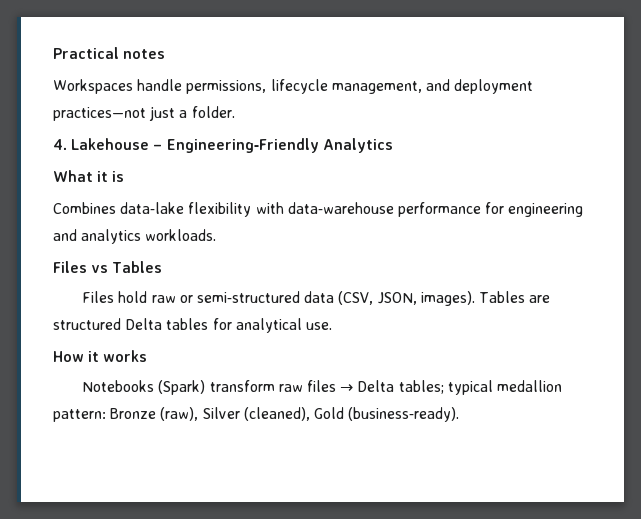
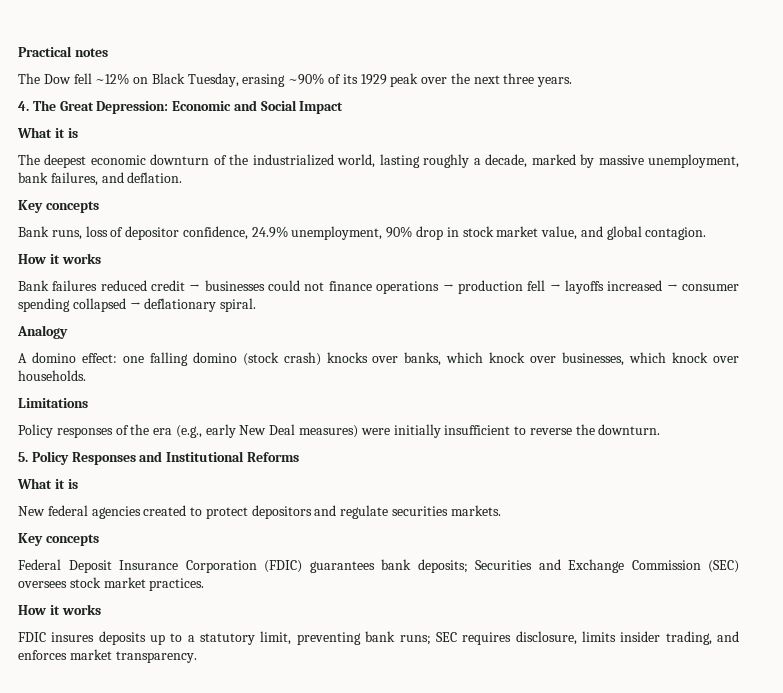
- Workspaces handle permissions, lifecycle management, and deployment practices—not just a folder.
- 4. Lakehouse – Engineering‑Friendly Analytics
+ The Dow fell ~12% on Black Tuesday, erasing ~90% of its 1929 peak over the next three years.
+ 4. The Great Depression: Economic and Social Impact
  What it is
- Combines data‑lake flexibility with data‑warehouse performance for engineering and analytics workloads.
- Files vs Tables
- Files hold raw or semi‑structured data (CSV, JSON, images). Tables are structured Delta tables for analytical use.
+ The deepest economic downturn of the industrialized world, lasting roughly a decade, marked by massive unemployment, bank failures, and deflation.
+ Key concepts
+ Bank runs, loss of depositor confidence, 24.9% unemployment, 90% drop in stock market value, and global contagion.
  How it works
- Notebooks (Spark) transform raw files → Delta tables; typical medallion pattern: Bronze (raw), Silver (cleaned), Gold (business‑ready).
+ Bank failures reduced credit → businesses could not finance operations → production fell → layoffs increased → consumer spending collapsed → deflationary spiral.
+ Analogy
+ A domino effect: one falling domino (stock crash) knocks over banks, which knock over businesses, which knock over households.
+ Limitations
+ Policy responses of the era (e.g., early New Deal measures) were initially insufficient to reverse the downturn.
+ 5. Policy Responses and Institutional Reforms
+ What it is
+ New federal agencies created to protect depositors and regulate securities markets.
+ Key concepts
+ Federal Deposit Insurance Corporation (FDIC) guarantees bank deposits; Securities and Exchange Commission (SEC) oversees stock market practices.
+ How it works
+ FDIC insures deposits up to a statutory limit, preventing bank runs; SEC requires disclosure, limits insider trading, and enforces market transparency.

